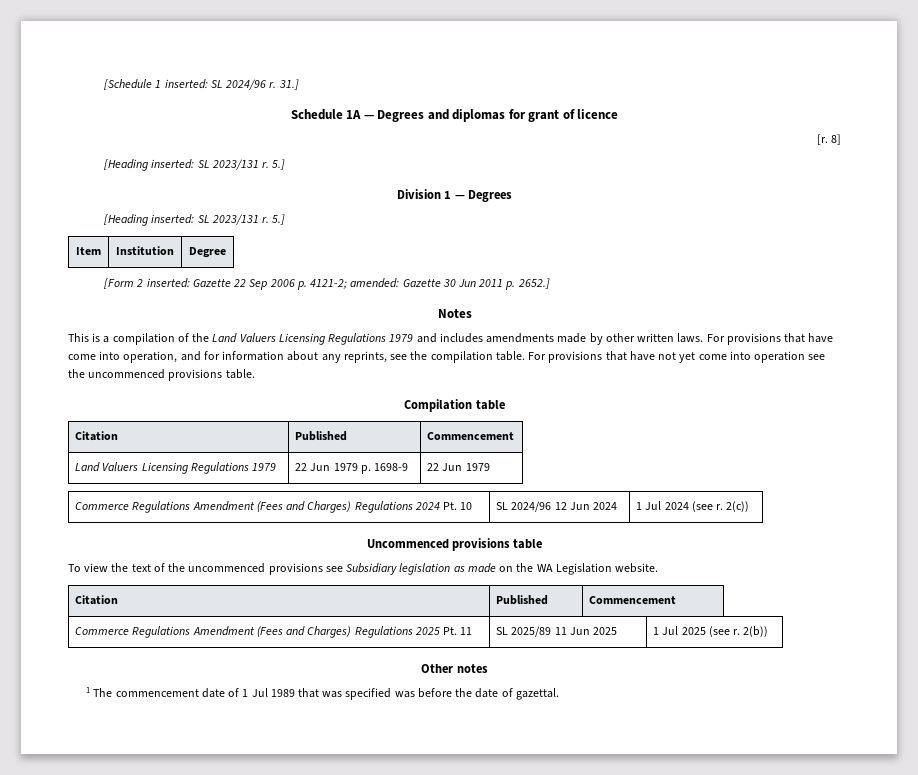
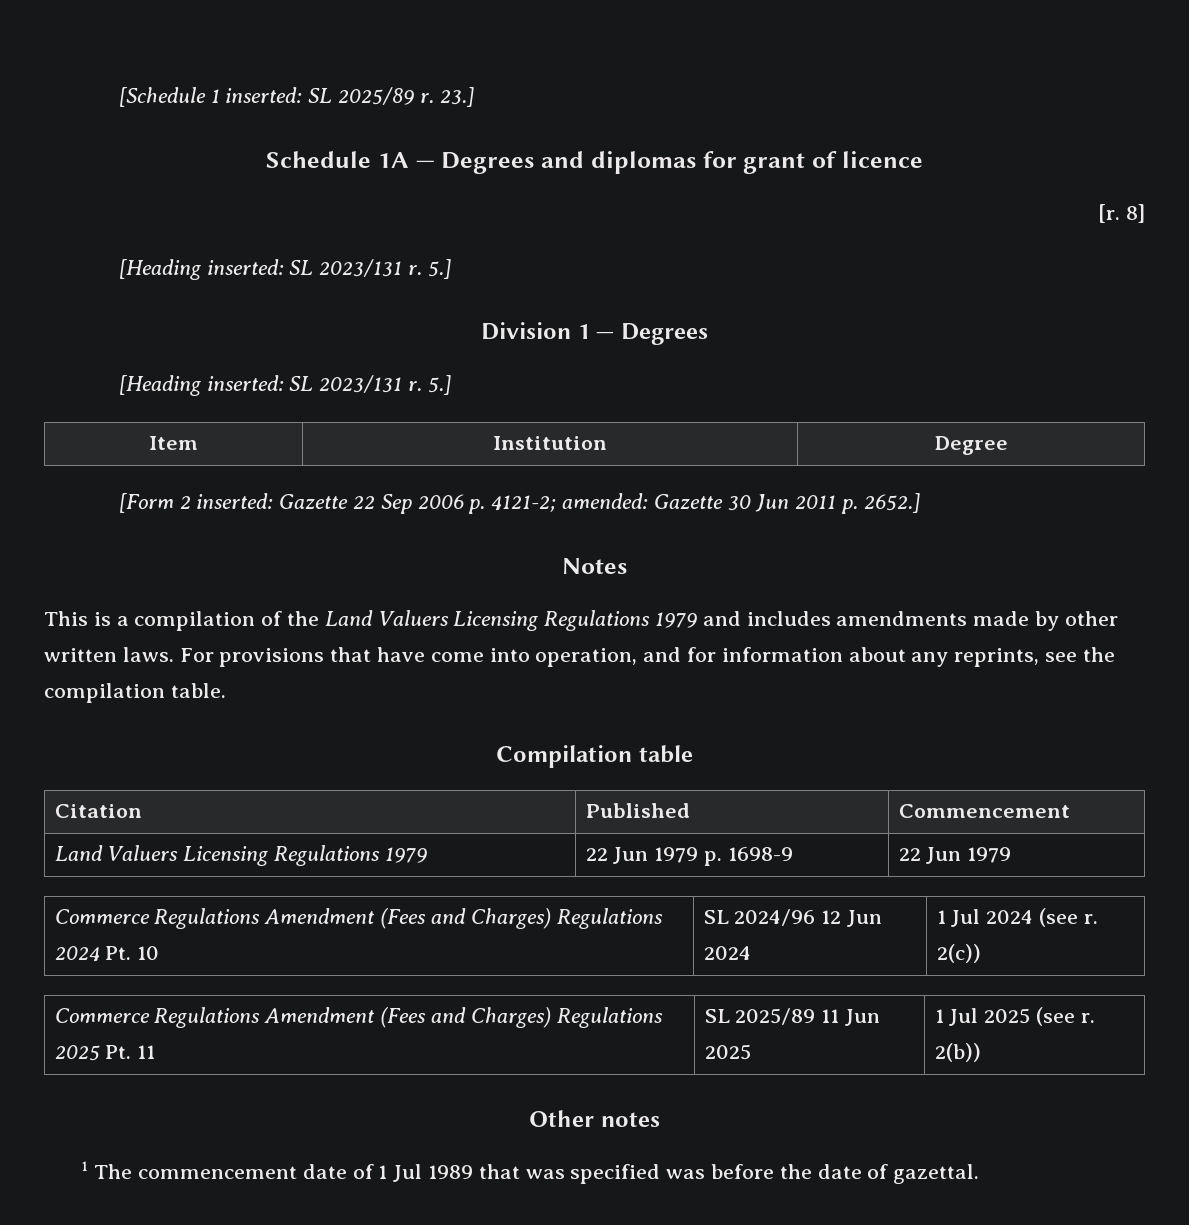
- [Schedule 1 inserted: SL 2024/96 r. 31.]
+ [Schedule 1 inserted: SL 2025/89 r. 23.]
- For provisions that have not yet come into operation see the uncommenced provisions table.
- Uncommenced provisions table
- To view the text of the uncommenced provisions see Subsidiary legislation as made on the WA Legislation website.
- Citation | Published | Commencement

